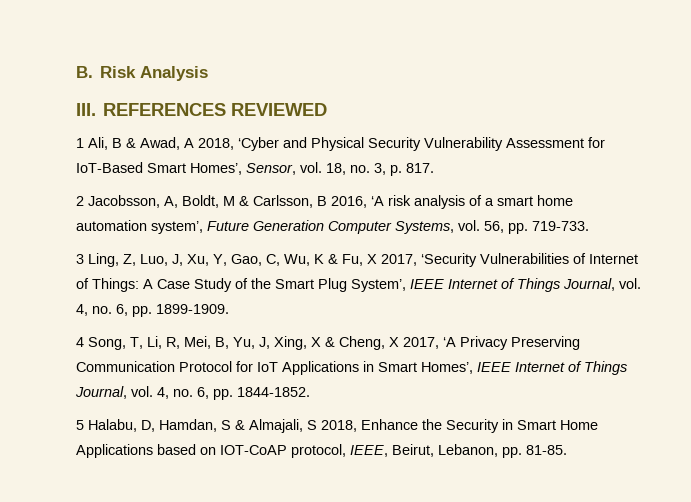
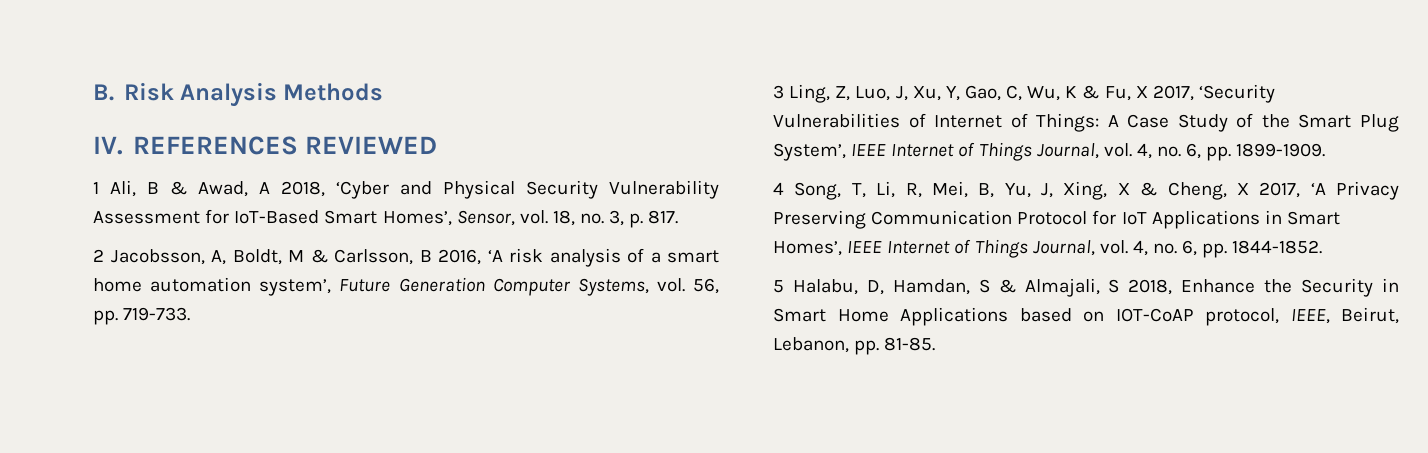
- B. Risk Analysis
- III. REFERENCES REVIEWED
+ B. Risk Analysis Methods
+ IV. REFERENCES REVIEWED

